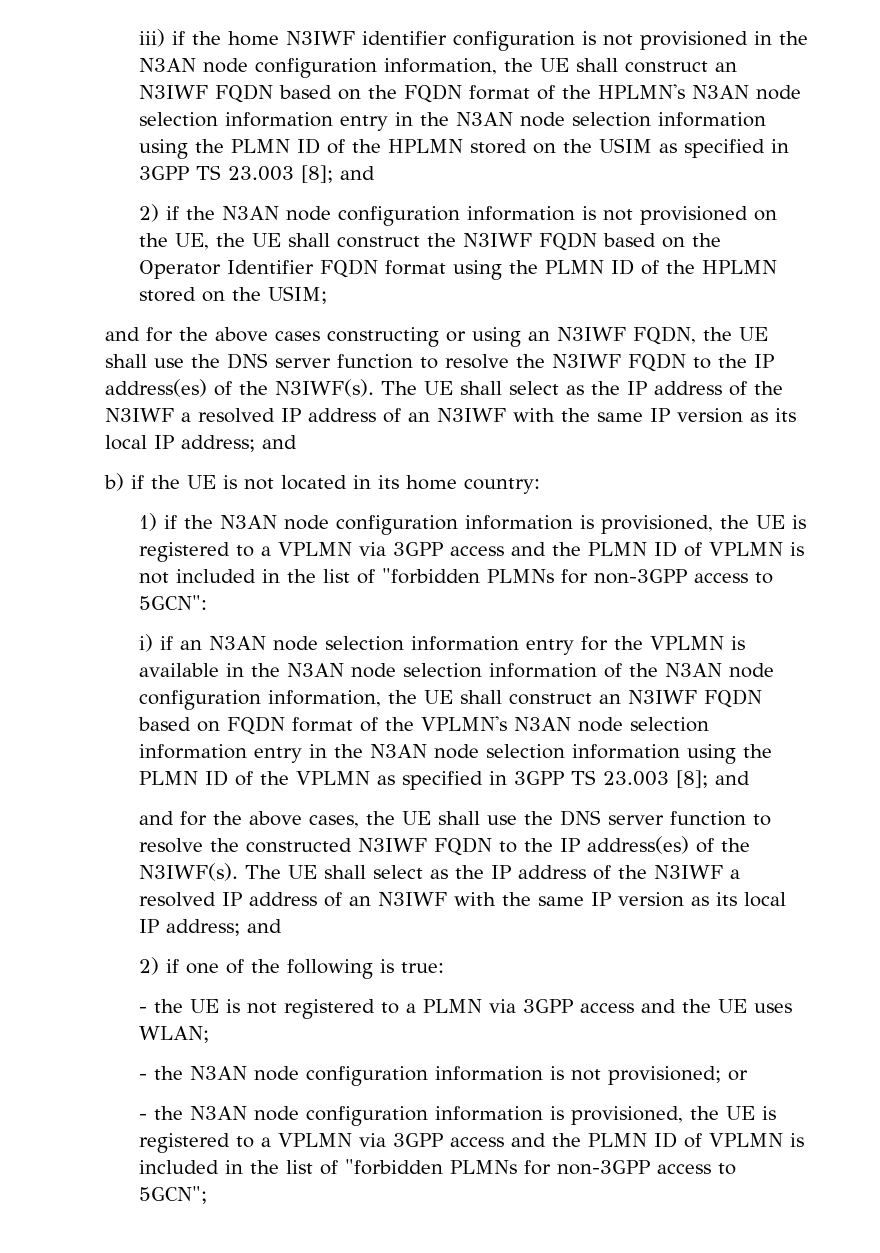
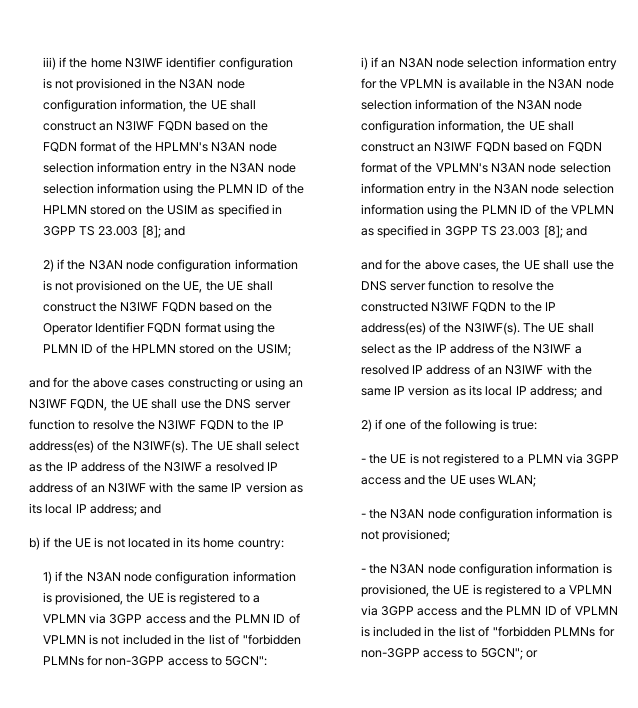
- - the N3AN node configuration information is not provisioned; or
+ - the N3AN node configuration information is not provisioned;
- - the N3AN node configuration information is provisioned, the UE is registered to a VPLMN via 3GPP access and the PLMN ID of VPLMN is included in the list of "forbidden PLMNs for non-3GPP access to 5GCN";
+ - the N3AN node configuration information is provisioned, the UE is registered to a VPLMN via 3GPP access and the PLMN ID of VPLMN is included in the list of "forbidden PLMNs for non-3GPP access to 5GCN"; or

